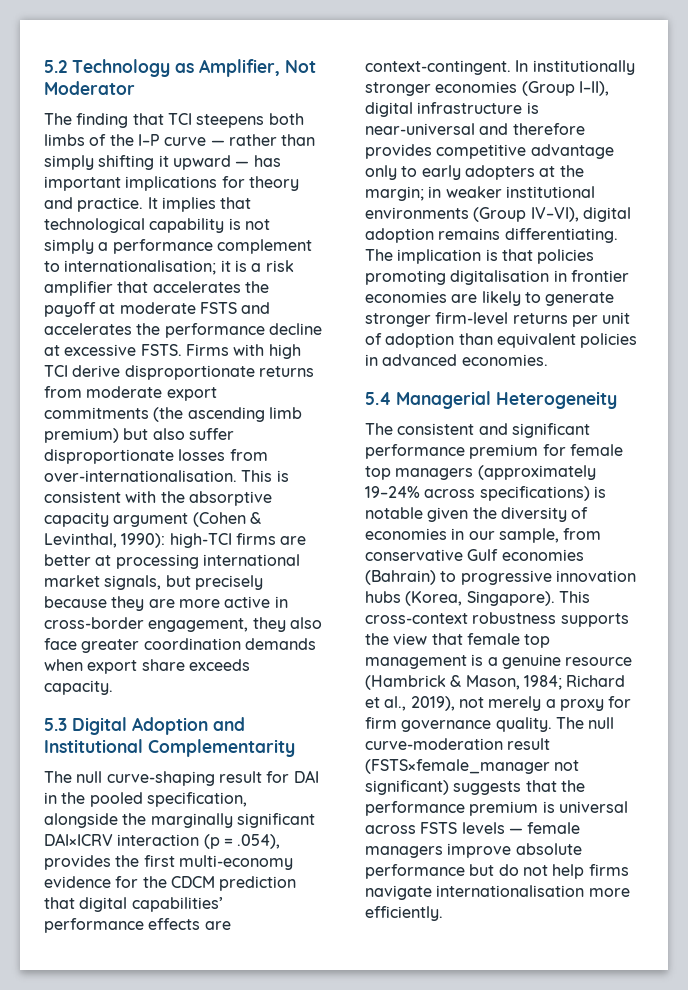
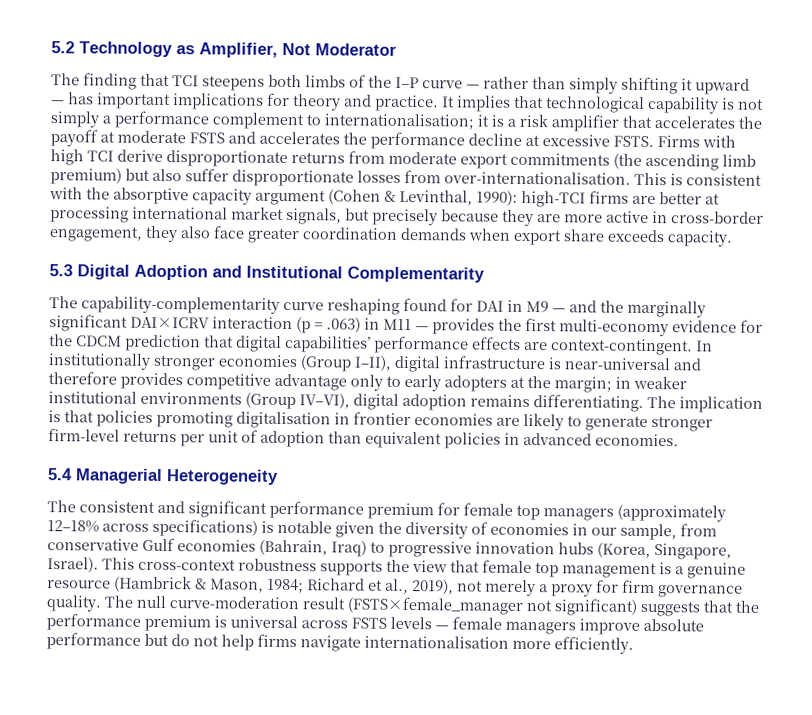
- The null curve-shaping result for DAI in the pooled specification, alongside the marginally significant DAI×ICRV interaction (p = .054), provides the first multi-economy evidence for the CDCM prediction that digital capabilities’ performance effects are context-contingent.
+ The capability-complementarity curve reshaping found for DAI in M9 — and the marginally significant DAI×ICRV interaction (p = .063) in M11 — provides the first multi-economy evidence for the CDCM prediction that digital capabilities’ performance effects are context-contingent.
- The consistent and significant performance premium for female top managers (approximately 19–24% across specifications) is notable given the diversity of economies in our sample, from conservative Gulf economies (Bahrain) to progressive innovation hubs (Korea, Singapore).
+ The consistent and significant performance premium for female top managers (approximately 12–18% across specifications) is notable given the diversity of economies in our sample, from conservative Gulf economies (Bahrain, Iraq) to progressive innovation hubs (Korea, Singapore, Israel).

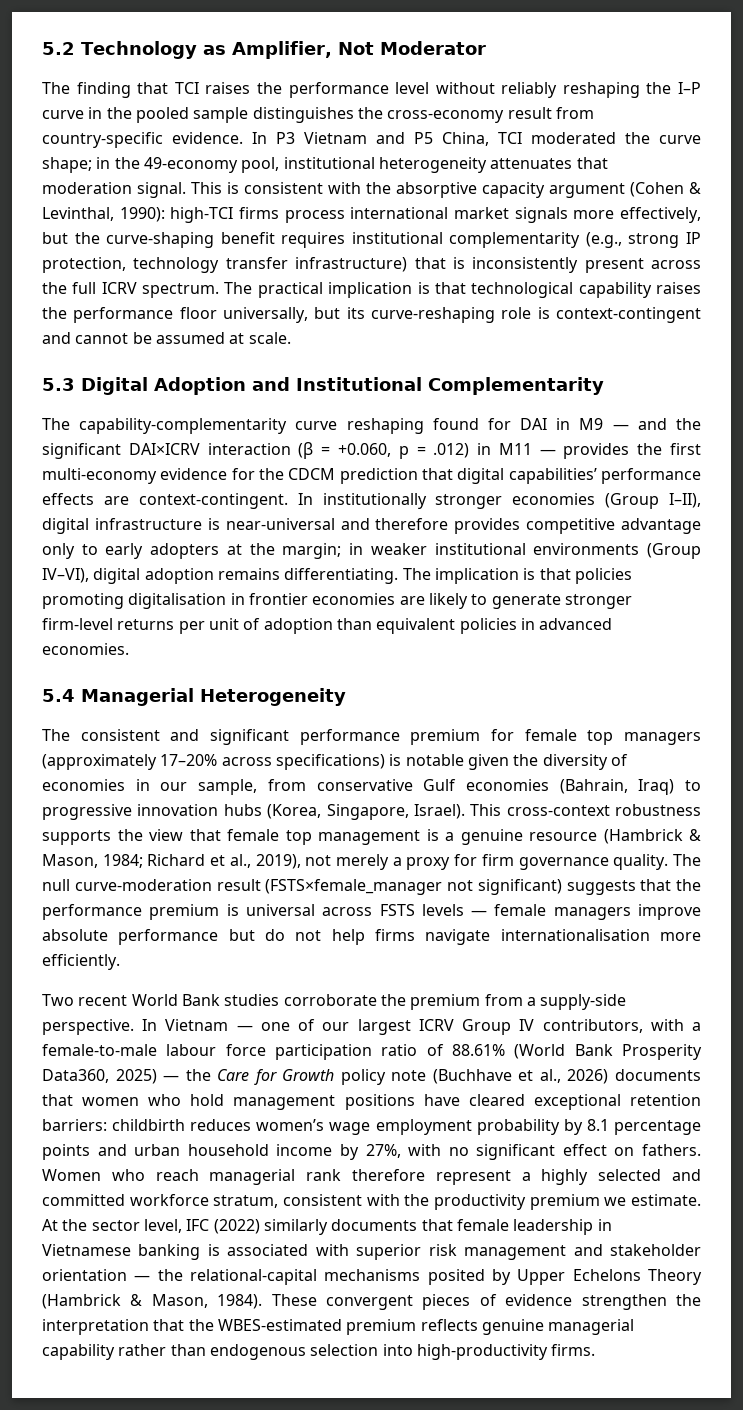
- The finding that TCI steepens both limbs of the I–P curve — rather than simply shifting it upward — has important implications for theory and practice. It implies that technological capability is not simply a performance complement to internationalisation; it is a risk amplifier that accelerates the payoff at moderate FSTS and accelerates the performance decline at excessive FSTS. Firms with high TCI derive disproportionate returns from moderate export commitments (the ascending limb premium) but also suffer disproportionate losses from over-internationalisation.
+ The finding that TCI raises the performance level without reliably reshaping the I–P curve in the pooled sample distinguishes the cross-economy result from country-specific evidence. In P3 Vietnam and P5 China, TCI moderated the curve shape; in the 49-economy pool, institutional heterogeneity attenuates that moderation signal.
- This is consistent with the absorptive capacity argument (Cohen & Levinthal, 1990): high-TCI firms are better at processing international market signals, but precisely because they are more active in cross-border engagement, they also face greater coordination demands when export share exceeds capacity.
+ This is consistent with the absorptive capacity argument (Cohen & Levinthal, 1990): high-TCI firms process international market signals more effectively, but the curve-shaping benefit requires institutional complementarity (e.g., strong IP protection, technology transfer infrastructure) that is inconsistently present across the full ICRV spectrum. The practical implication is that technological capability raises the performance floor universally, but its curve-reshaping role is context-contingent and cannot be assumed at scale.
- The capability-complementarity curve reshaping found for DAI in M9 — and the marginally significant DAI×ICRV interaction (p = .063) in M11 — provides the first multi-economy evidence for the CDCM prediction that digital capabilities’ performance effects are context-contingent.
+ The capability-complementarity curve reshaping found for DAI in M9 — and the significant DAI×ICRV interaction (β = +0.060, p = .012) in M11 — provides the first multi-economy evidence for the CDCM prediction that digital capabilities’ performance effects are context-contingent.
- The consistent and significant performance premium for female top managers (approximately 12–18% across specifications) is notable given the diversity of economies in our sample, from conservative Gulf economies (Bahrain, Iraq) to progressive innovation hubs (Korea, Singapore, Israel).
+ The consistent and significant performance premium for female top managers (approximately 17–20% across specifications) is notable given the diversity of economies in our sample, from conservative Gulf economies (Bahrain, Iraq) to progressive innovation hubs (Korea, Singapore, Israel).
+ Two recent World Bank studies corroborate the premium from a supply-side perspective. In Vietnam — one of our largest ICRV Group IV contributors, with a female-to-male labour force participation ratio of 88.61% (World Bank Prosperity Data360, 2025) — the Care for Growth policy note (Buchhave et al., 2026) documents that women who hold management positions have cleared exceptional retention barriers: childbirth reduces women’s wage employment probability by 8.1 percentage points and urban household income by 27%, with no significant effect on fathers. Women who reach managerial rank therefore represent a highly selected and committed workforce stratum, consistent with the productivity premium we estimate. At the sector level, IFC (2022) similarly documents that female leadership in Vietnamese banking is associated with superior risk management and stakeholder orientation — the relational-capital mechanisms posited by Upper Echelons Theory (Hambrick & Mason, 1984). These convergent pieces of evidence strengthen the interpretation that the WBES-estimated premium reflects genuine managerial capability rather than endogenous selection into high-productivity firms.

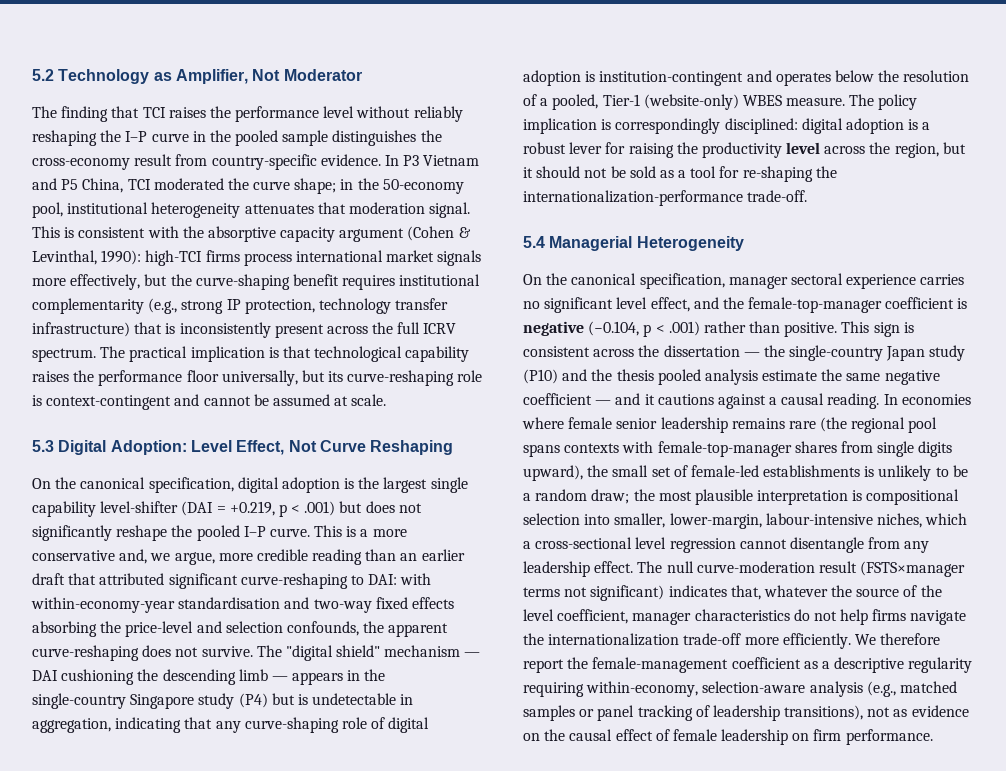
- In P3 Vietnam and P5 China, TCI moderated the curve shape; in the 49-economy pool, institutional heterogeneity attenuates that moderation signal.
+ In P3 Vietnam and P5 China, TCI moderated the curve shape; in the 50-economy pool, institutional heterogeneity attenuates that moderation signal.
- 5.3 Digital Adoption and Institutional Complementarity
- The capability-complementarity curve reshaping found for DAI in M9 — and the significant DAI×ICRV interaction (β = +0.060, p = .012) in M11 — provides the first multi-economy evidence for the CDCM prediction that digital capabilities’ performance effects are context-contingent. In institutionally stronger economies (Group I–II), digital infrastructure is near-universal and therefore provides competitive advantage only to early adopters at the margin; in weaker institutional environments (Group IV–VI), digital adoption remains differentiating. The implication is that policies promoting digitalisation in frontier economies are likely to generate stronger firm-level returns per unit of adoption than equivalent policies in advanced economies.
+ 5.3 Digital Adoption: Level Effect, Not Curve Reshaping
+ On the canonical specification, digital adoption is the largest single capability level-shifter (DAI = +0.219, p < .001) but does not significantly reshape the pooled I–P curve. This is a more conservative and, we argue, more credible reading than an earlier draft that attributed significant curve-reshaping to DAI: with within-economy-year standardisation and two-way fixed effects absorbing the price-level and selection confounds, the apparent curve-reshaping does not survive. The "digital shield" mechanism — DAI cushioning the descending limb — appears in the single-country Singapore study (P4) but is undetectable in aggregation, indicating that any curve-shaping role of digital adoption is institution-contingent and operates below the resolution of a pooled, Tier-1 (website-only) WBES measure. The policy implication is correspondingly disciplined: digital adoption is a robust lever for raising the productivity level across the region, but it should not be sold as a tool for re-shaping the internationalization-performance trade-off.
  5.4 Managerial Heterogeneity
- The consistent and significant performance premium for female top managers (approximately 17–20% across specifications) is notable given the diversity of economies in our sample, from conservative Gulf economies (Bahrain, Iraq) to progressive innovation hubs (Korea, Singapore, Israel). This cross-context robustness supports the view that female top management is a genuine resource (Hambrick & Mason, 1984; Richard et al., 2019), not merely a proxy for firm governance quality. The null curve-moderation result (FSTS×female_manager not significant) suggests that the performance premium is universal across FSTS levels — female managers improve absolute performance but do not help firms navigate internationalisation more efficiently.
- Two recent World Bank studies corroborate the premium from a supply-side perspective. In Vietnam — one of our largest ICRV Group IV contributors, with a female-to-male labour force participation ratio of 88.61% (World Bank Prosperity Data360, 2025) — the Care for Growth policy note (Buchhave et al., 2026) documents that women who hold management positions have cleared exceptional retention barriers: childbirth reduces women’s wage employment probability by 8.1 percentage points and urban household income by 27%, with no significant effect on fathers. Women who reach managerial rank therefore represent a highly selected and committed workforce stratum, consistent with the productivity premium we estimate. At the sector level, IFC (2022) similarly documents that female leadership in Vietnamese banking is associated with superior risk management and stakeholder orientation — the relational-capital mechanisms posited by Upper Echelons Theory (Hambrick & Mason, 1984). These convergent pieces of evidence strengthen the interpretation that the WBES-estimated premium reflects genuine managerial capability rather than endogenous selection into high-productivity firms.
+ On the canonical specification, manager sectoral experience carries no significant level effect, and the female-top-manager coefficient is negative (−0.104, p < .001) rather than positive. This sign is consistent across the dissertation — the single-country Japan study (P10) and the thesis pooled analysis estimate the same negative coefficient — and it cautions against a causal reading. In economies where female senior leadership remains rare (the regional pool spans contexts with female-top-manager shares from single digits upward), the small set of female-led establishments is unlikely to be a random draw; the most plausible interpretation is compositional selection into smaller, lower-margin, labour-intensive niches, which a cross-sectional level regression cannot disentangle from any leadership effect. The null curve-moderation result (FSTS×manager terms not significant) indicates that, whatever the source of the level coefficient, manager characteristics do not help firms navigate the internationalization trade-off more efficiently. We therefore report the female-management coefficient as a descriptive regularity requiring within-economy, selection-aware analysis (e.g., matched samples or panel tracking of leadership transitions), not as evidence on the causal effect of female leadership on firm performance.

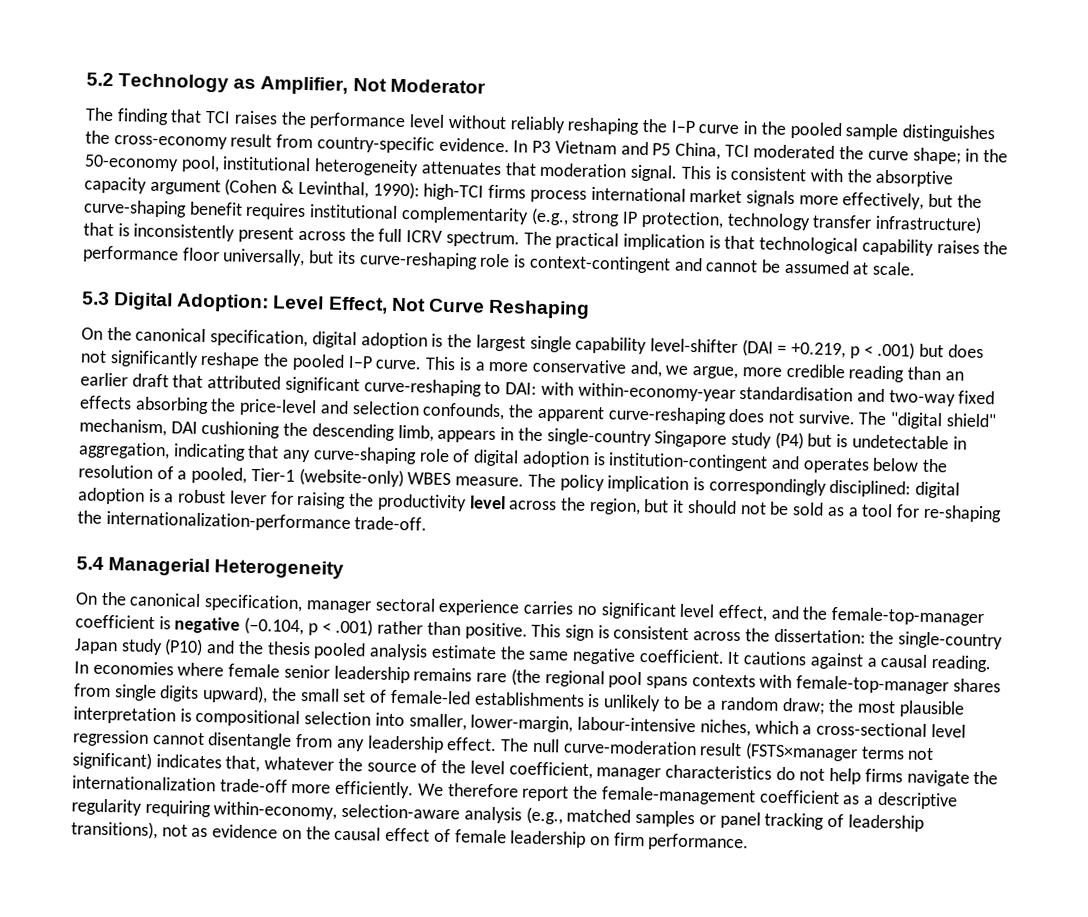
- The "digital shield" mechanism — DAI cushioning the descending limb — appears in the single-country Singapore study (P4) but is undetectable in aggregation, indicating that any curve-shaping role of digital adoption is institution-contingent and operates below the resolution of a pooled, Tier-1 (website-only) WBES measure.
+ The "digital shield" mechanism, DAI cushioning the descending limb, appears in the single-country Singapore study (P4) but is undetectable in aggregation, indicating that any curve-shaping role of digital adoption is institution-contingent and operates below the resolution of a pooled, Tier-1 (website-only) WBES measure.
- This sign is consistent across the dissertation — the single-country Japan study (P10) and the thesis pooled analysis estimate the same negative coefficient — and it cautions against a causal reading.
+ This sign is consistent across the dissertation: the single-country Japan study (P10) and the thesis pooled analysis estimate the same negative coefficient. It cautions against a causal reading.

